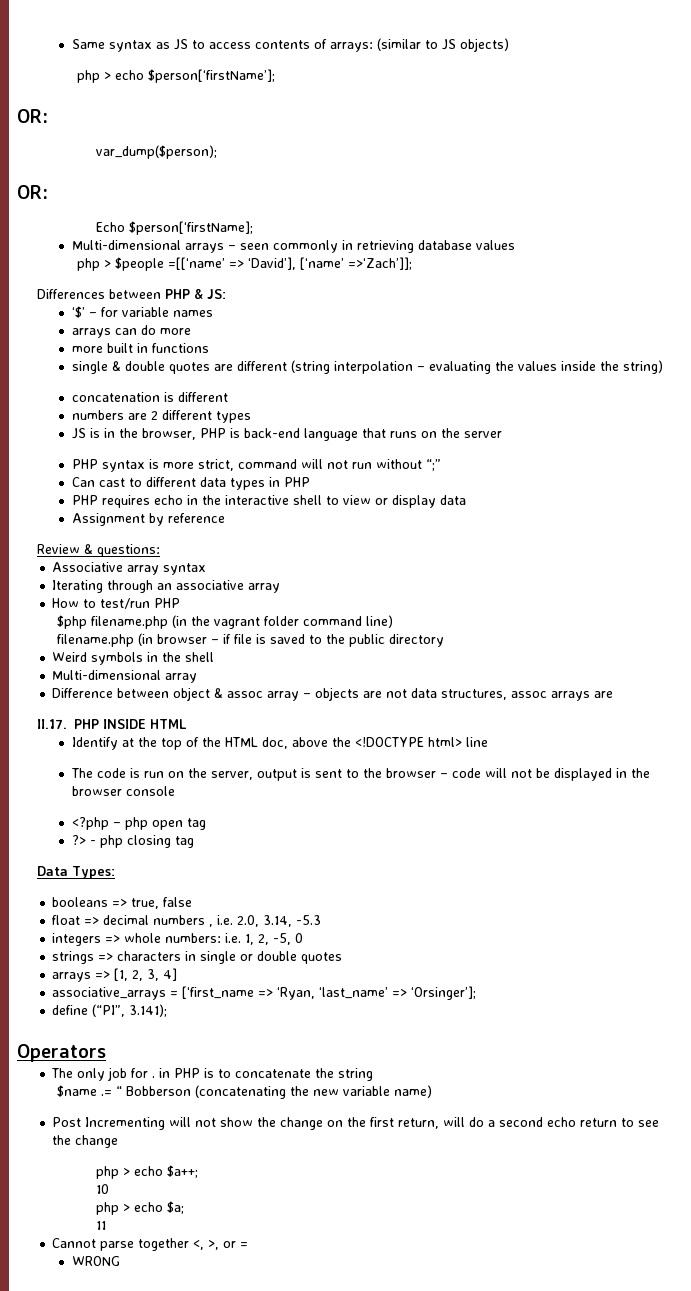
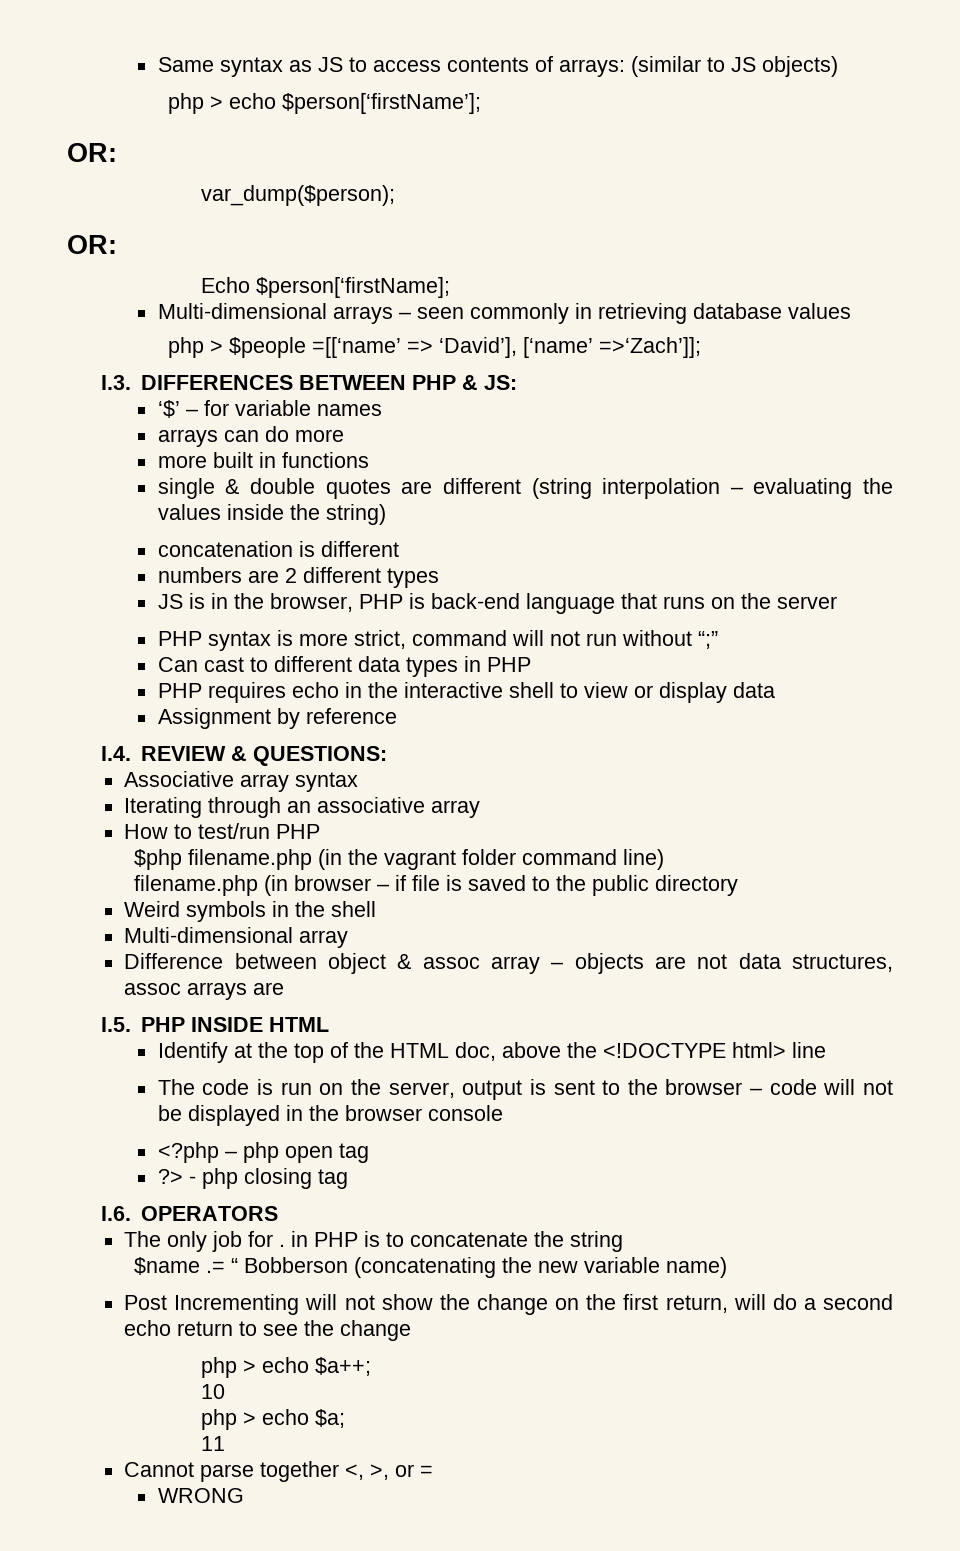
- Differences between PHP & JS:
+ I.3. DIFFERENCES BETWEEN PHP & JS:
- Review & questions:
+ I.4. REVIEW & QUESTIONS:
- II.17. PHP INSIDE HTML
+ I.5. PHP INSIDE HTML
- Data Types:
- booleans => true, false
- float => decimal numbers , i.e. 2.0, 3.14, -5.3
- integers => whole numbers: i.e. 1, 2, -5, 0
- strings => characters in single or double quotes
- arrays => [1, 2, 3, 4]
- associative_arrays = [‘first_name => ‘Ryan, ‘last_name’ => ‘Orsinger’];
- define (“PI”, 3.141);
- Operators
+ I.6. OPERATORS

